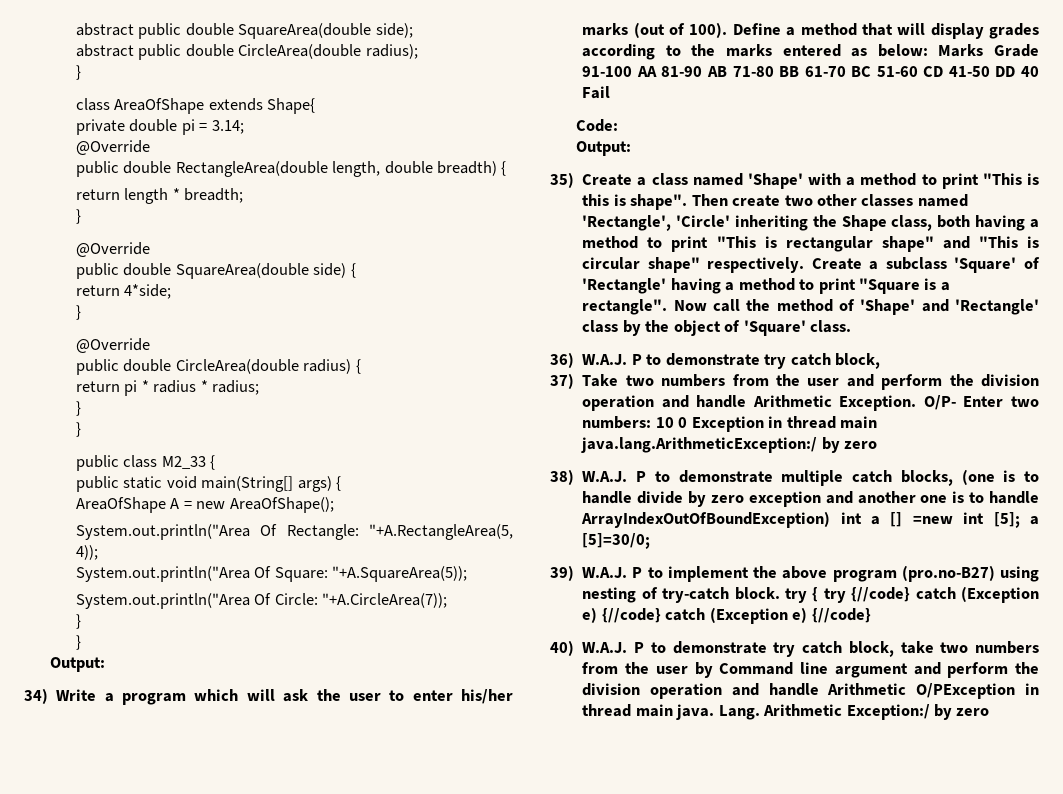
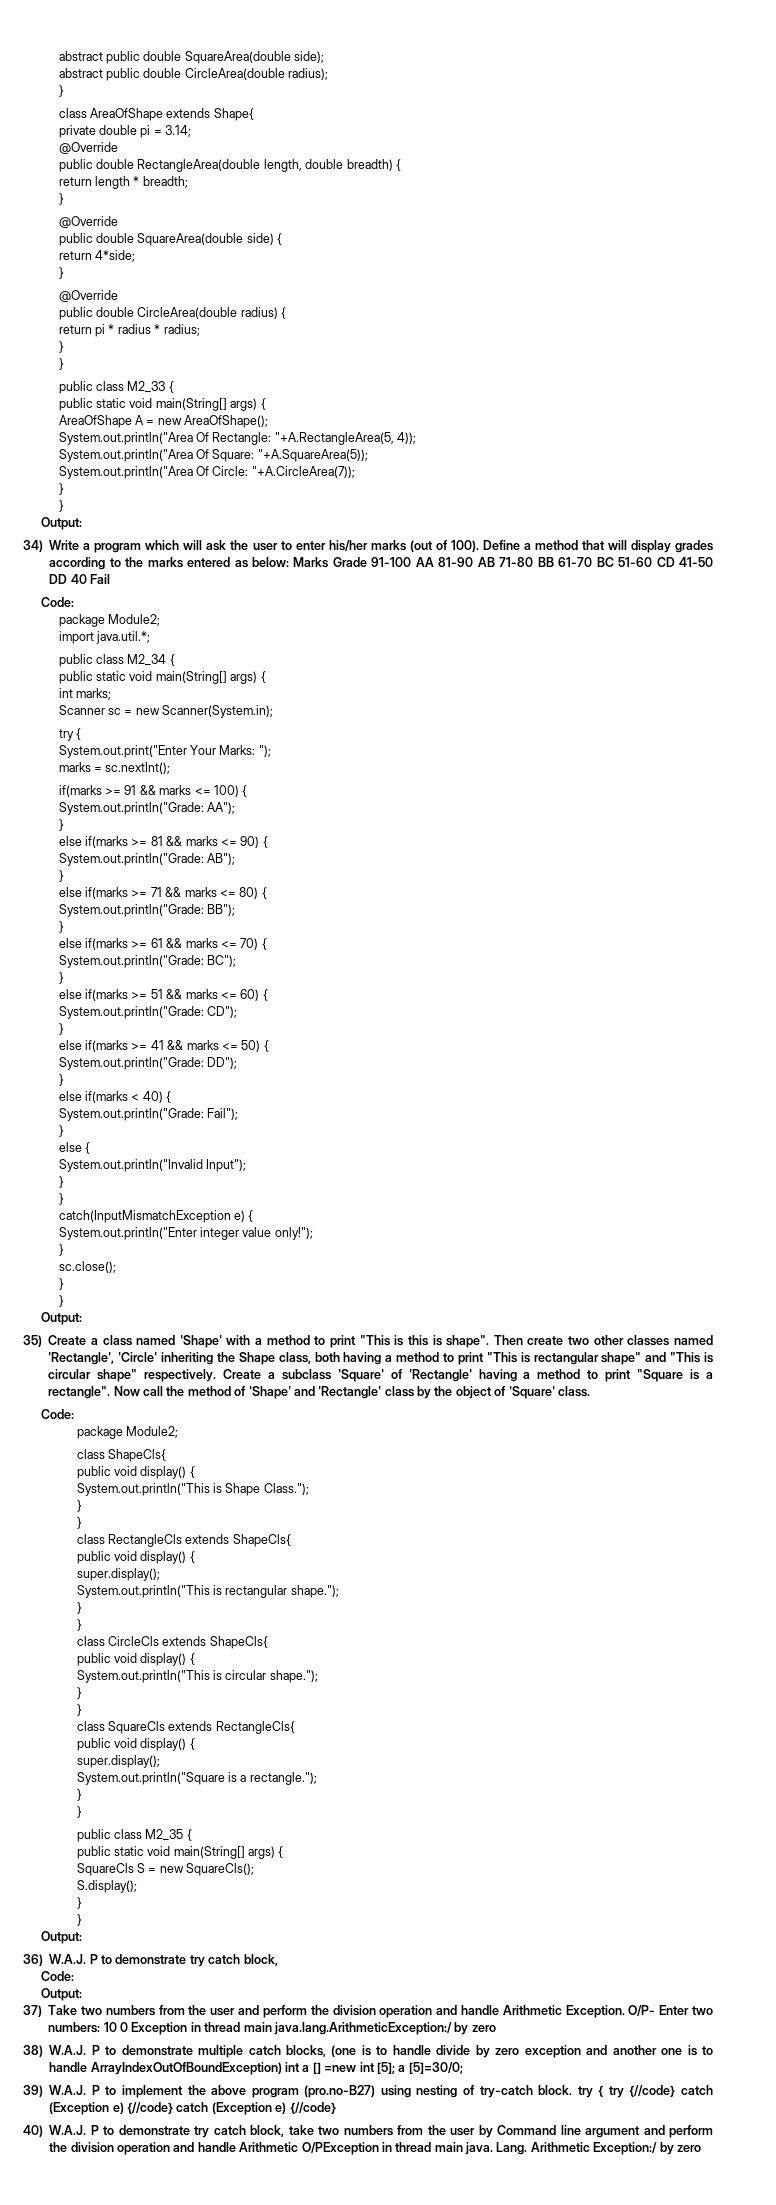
  Define a method that will display grades according to the marks entered as below: Marks Grade 91-100 AA 81-90 AB 71-80 BB 61-70 BC 51-60 CD 41-50 DD 40 Fail
  Code:
+ package Module2;
+ import java.util.*;
+ public class M2_34 {
+ public static void main(String[] args) {
+ int marks;
+ Scanner sc = new Scanner(System.in);
+ try {
+ System.out.print("Enter Your Marks: ");
+ marks = sc.nextInt();
+ if(marks >= 91 && marks <= 100) {
+ System.out.println("Grade: AA");
+ }
+ else if(marks >= 81 && marks <= 90) {
+ System.out.println("Grade: AB");
+ }
+ else if(marks >= 71 && marks <= 80) {
+ System.out.println("Grade: BB");
+ }
+ else if(marks >= 61 && marks <= 70) {
+ System.out.println("Grade: BC");
+ }
+ else if(marks >= 51 && marks <= 60) {
+ System.out.println("Grade: CD");
+ }
+ else if(marks >= 41 && marks <= 50) {
+ System.out.println("Grade: DD");
+ }
+ else if(marks < 40) {
+ System.out.println("Grade: Fail");
+ }
+ else {
+ System.out.println("Invalid Input");
+ }
+ }
+ catch(InputMismatchException e) {
+ System.out.println("Enter integer value only!");
+ }
+ sc.close();
+ }
+ }
  Now call the method of 'Shape' and 'Rectangle' class by the object of 'Square' class.
+ Code:
+ package Module2;
+ class ShapeCls{
+ public void display() {
+ System.out.println("This is Shape Class.");
+ }
+ }
+ class RectangleCls extends ShapeCls{
+ public void display() {
+ super.display();
+ System.out.println("This is rectangular shape.");
+ }
+ }
+ class CircleCls extends ShapeCls{
+ public void display() {
+ System.out.println("This is circular shape.");
+ }
+ }
+ class SquareCls extends RectangleCls{
+ public void display() {
+ super.display();
+ System.out.println("Square is a rectangle.");
+ }
+ }
+ public class M2_35 {
+ public static void main(String[] args) {
+ SquareCls S = new SquareCls();
+ S.display();
+ }
+ }
+ Output:
  36) W.A.J. P to demonstrate try catch block,
+ Code:
+ Output:

